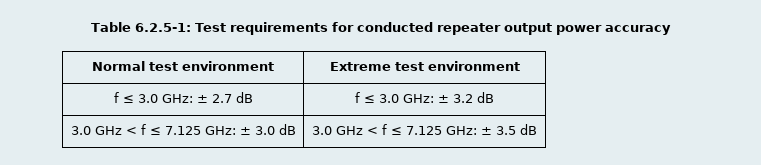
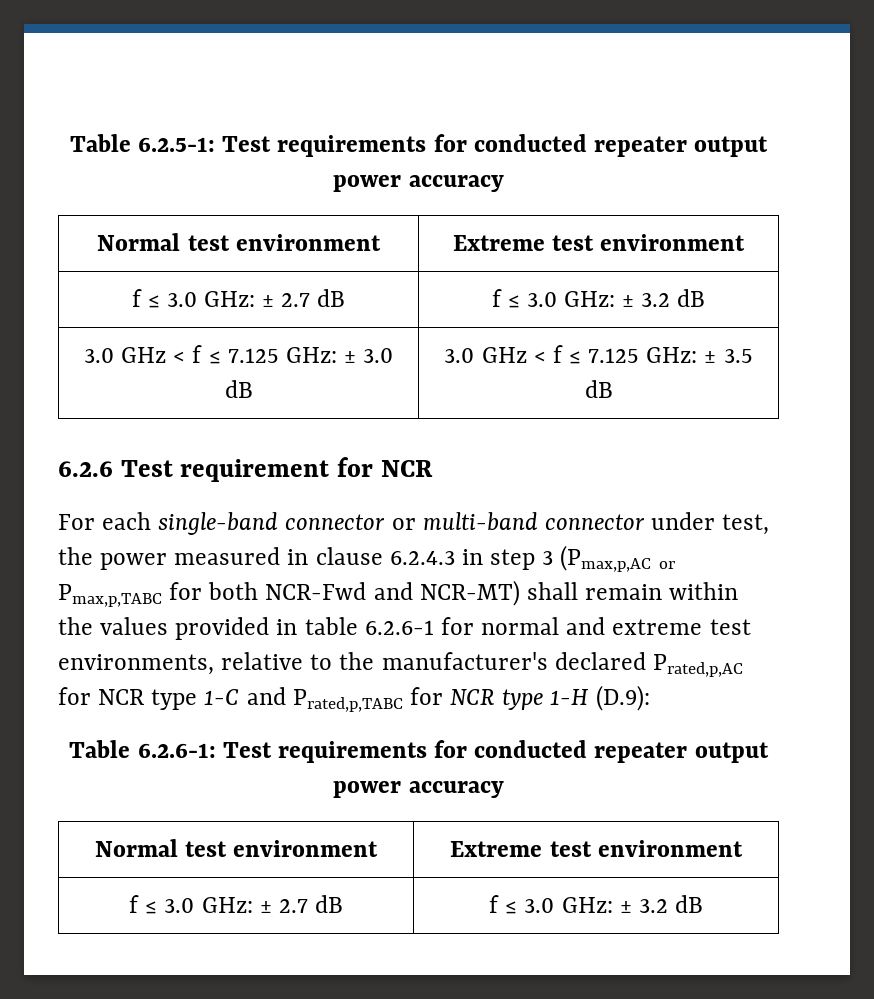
+ 6.2.6 Test requirement for NCR
+ For each single-band connector or multi-band connector under test, the power measured in clause 6.2.4.3 in step 3 (Pmax,p,AC or Pmax,p,TABC for both NCR-Fwd and NCR-MT) shall remain within the values provided in table 6.2.6-1 for normal and extreme test environments, relative to the manufacturer's declared Prated,p,AC for NCR type 1-C and Prated,p,TABC for NCR type 1-H (D.9):
+ Table 6.2.6-1: Test requirements for conducted repeater output power accuracy
+ Normal test environment | Extreme test environment
+ f ≤ 3.0 GHz: ± 2.7 dB | f ≤ 3.0 GHz: ± 3.2 dB

